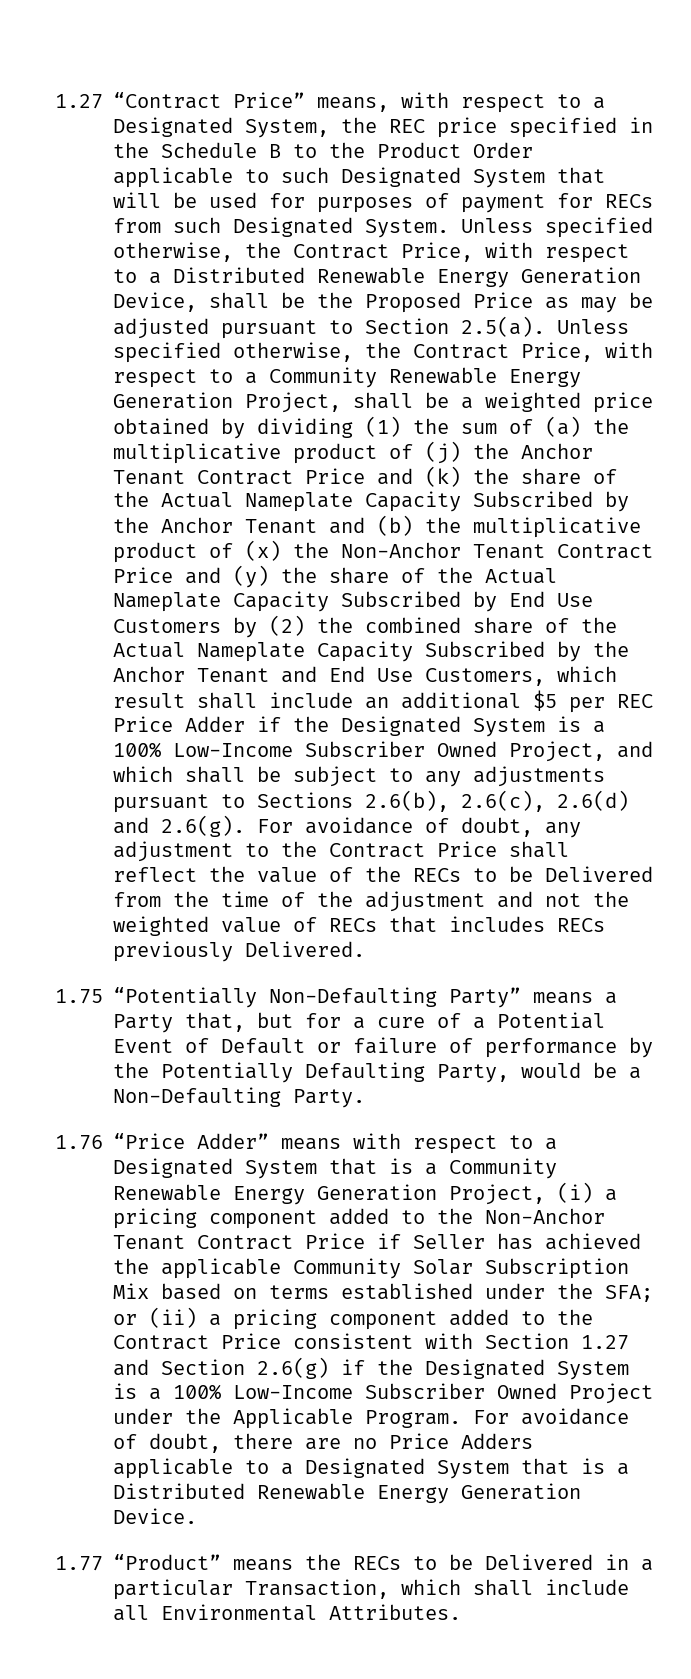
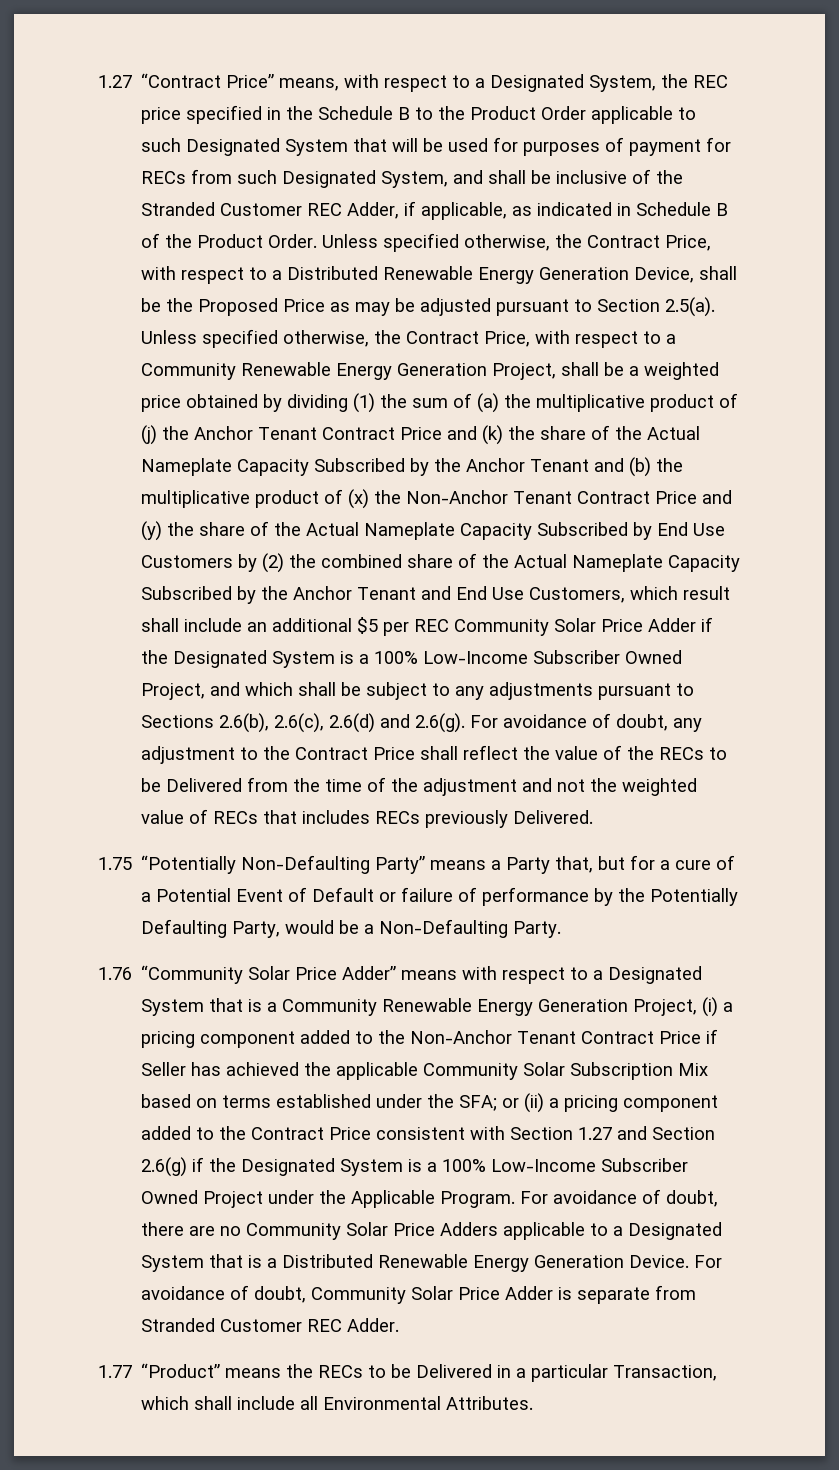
- 1.27 “Contract Price” means, with respect to a Designated System, the REC price specified in the Schedule B to the Product Order applicable to such Designated System that will be used for purposes of payment for RECs from such Designated System.
+ 1.27 “Contract Price” means, with respect to a Designated System, the REC price specified in the Schedule B to the Product Order applicable to such Designated System that will be used for purposes of payment for RECs from such Designated System, and shall be inclusive of the Stranded Customer REC Adder, if applicable, as indicated in Schedule B of the Product Order.
- Unless specified otherwise, the Contract Price, with respect to a Distributed Renewable Energy Generation Device, shall be the Proposed Price as may be adjusted pursuant to Section 2.5(a). Unless specified otherwise, the Contract Price, with respect to a Community Renewable Energy Generation Project, shall be a weighted price obtained by dividing (1) the sum of (a) the multiplicative product of (j) the Anchor Tenant Contract Price and (k) the share of the Actual Nameplate Capacity Subscribed by the Anchor Tenant and (b) the multiplicative product of (x) the Non-Anchor Tenant Contract Price and (y) the share of the Actual Nameplate Capacity Subscribed by End Use Customers by (2) the combined share of the Actual Nameplate Capacity Subscribed by the Anchor Tenant and End Use Customers, which result shall include an additional $5 per REC Price Adder if the Designated System is a 100% Low-Income Subscriber Owned Project, and which shall be subject to any adjustments pursuant to Sections 2.6(b), 2.6(c), 2.6(d) and 2.6(g). For avoidance of doubt, any adjustment to the Contract Price shall reflect the value of the RECs to be Delivered from the time of the adjustment and not the weighted value of RECs that includes RECs previously Delivered.
+ Unless specified otherwise, the Contract Price, with respect to a Distributed Renewable Energy Generation Device, shall be the Proposed Price as may be adjusted pursuant to Section 2.5(a). Unless specified otherwise, the Contract Price, with respect to a Community Renewable Energy Generation Project, shall be a weighted price obtained by dividing (1) the sum of (a) the multiplicative product of (j) the Anchor Tenant Contract Price and (k) the share of the Actual Nameplate Capacity Subscribed by the Anchor Tenant and (b) the multiplicative product of (x) the Non-Anchor Tenant Contract Price and (y) the share of the Actual Nameplate Capacity Subscribed by End Use Customers by (2) the combined share of the Actual Nameplate Capacity Subscribed by the Anchor Tenant and End Use Customers, which result shall include an additional $5 per REC Community Solar Price Adder if the Designated System is a 100% Low-Income Subscriber Owned Project, and which shall be subject to any adjustments pursuant to Sections 2.6(b), 2.6(c), 2.6(d) and 2.6(g). For avoidance of doubt, any adjustment to the Contract Price shall reflect the value of the RECs to be Delivered from the time of the adjustment and not the weighted value of RECs that includes RECs previously Delivered.
- 1.76 “Price Adder” means with respect to a Designated System that is a Community Renewable Energy Generation Project, (i) a pricing component added to the Non-Anchor Tenant Contract Price if Seller has achieved the applicable Community Solar Subscription Mix based on terms established under the SFA;
+ 1.76 “Community Solar Price Adder” means with respect to a Designated System that is a Community Renewable Energy Generation Project, (i) a pricing component added to the Non-Anchor Tenant Contract Price if Seller has achieved the applicable Community Solar Subscription Mix based on terms established under the SFA;
- For avoidance of doubt, there are no Price Adders applicable to a Designated System that is a Distributed Renewable Energy Generation Device.
+ For avoidance of doubt, there are no Community Solar Price Adders applicable to a Designated System that is a Distributed Renewable Energy Generation Device. For avoidance of doubt, Community Solar Price Adder is separate from Stranded Customer REC Adder.

